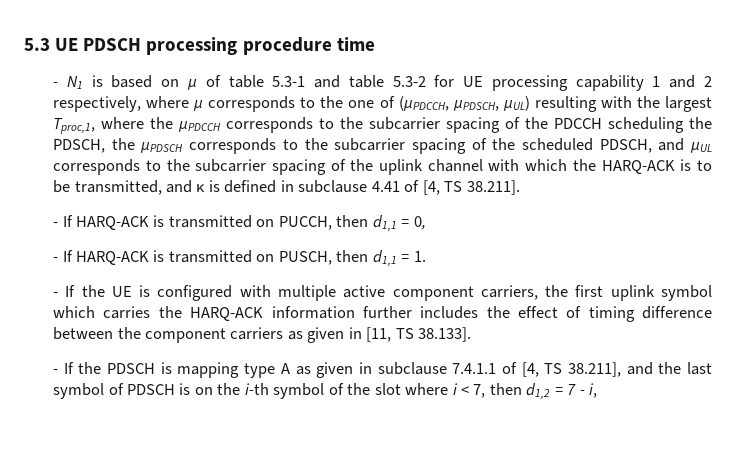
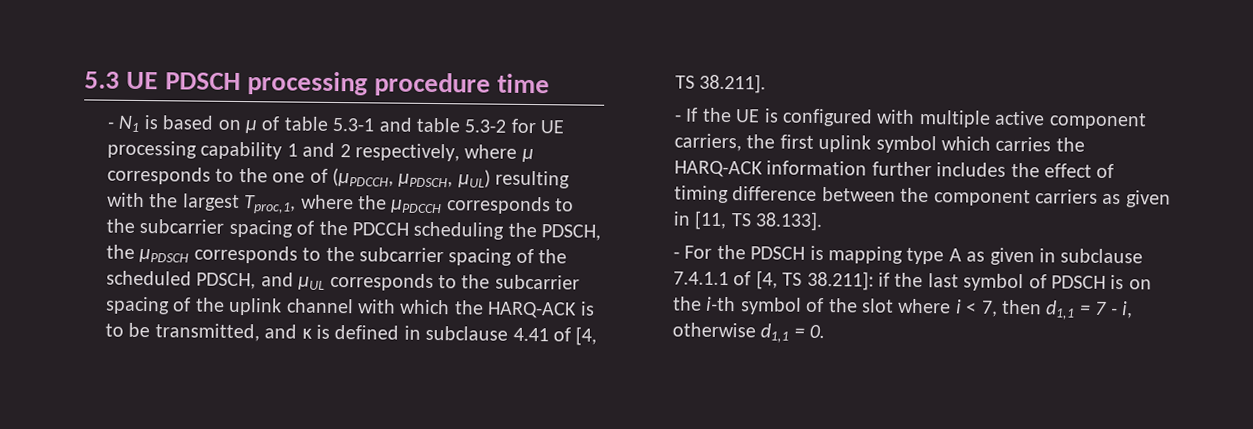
- - If HARQ-ACK is transmitted on PUCCH, then d1,1 = 0,
- - If HARQ-ACK is transmitted on PUSCH, then d1,1 = 1.
- - If the PDSCH is mapping type A as given in subclause 7.4.1.1 of [4, TS 38.211], and the last symbol of PDSCH is on the i-th symbol of the slot where i < 7, then d1,2 = 7 - i,
+ - For the PDSCH is mapping type A as given in subclause 7.4.1.1 of [4, TS 38.211]: if the last symbol of PDSCH is on the i-th symbol of the slot where i < 7, then d1,1 = 7 - i, otherwise d1,1 = 0.

